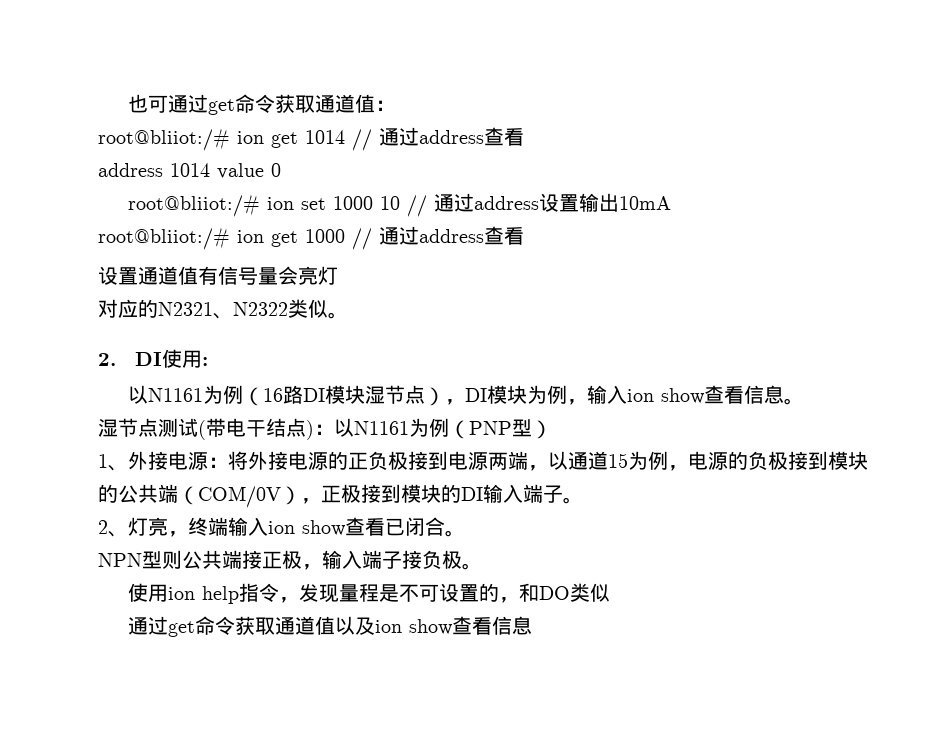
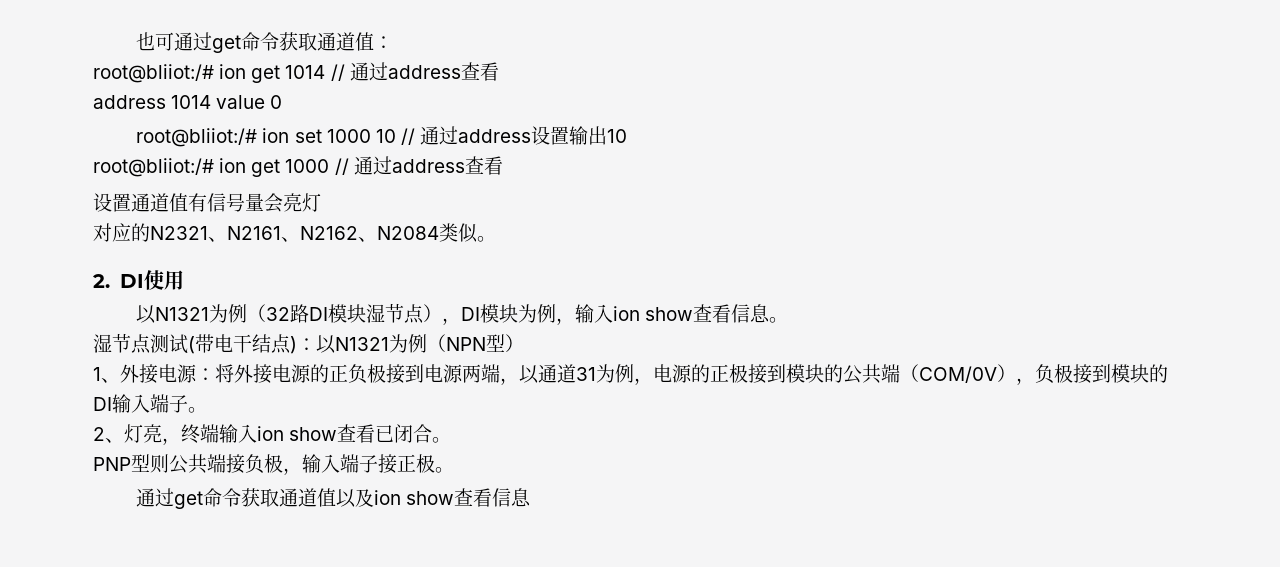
- root@bliiot:/# ion set 1000 10 // 通过address设置输出10mA
+ root@bliiot:/# ion set 1000 10 // 通过address设置输出10
- 对应的N2321、N2322类似。
+ 对应的N2321、N2161、N2162、N2084类似。
- 2. DI使用:
- 以N1161为例（16路DI模块湿节点），DI模块为例，输入ion show查看信息。
+ 2. DI使用
+ 以N1321为例（32路DI模块湿节点），DI模块为例，输入ion show查看信息。
- 湿节点测试(带电干结点)：以N1161为例（PNP型）
+ 湿节点测试(带电干结点)：以N1321为例（NPN型）
- 1、外接电源：将外接电源的正负极接到电源两端，以通道15为例，电源的负极接到模块的公共端（COM/0V），正极接到模块的DI输入端子。
+ 1、外接电源：将外接电源的正负极接到电源两端，以通道31为例，电源的正极接到模块的公共端（COM/0V），负极接到模块的DI输入端子。
- NPN型则公共端接正极，输入端子接负极。
+ PNP型则公共端接负极，输入端子接正极。
- 使用ion help指令，发现量程是不可设置的，和DO类似

